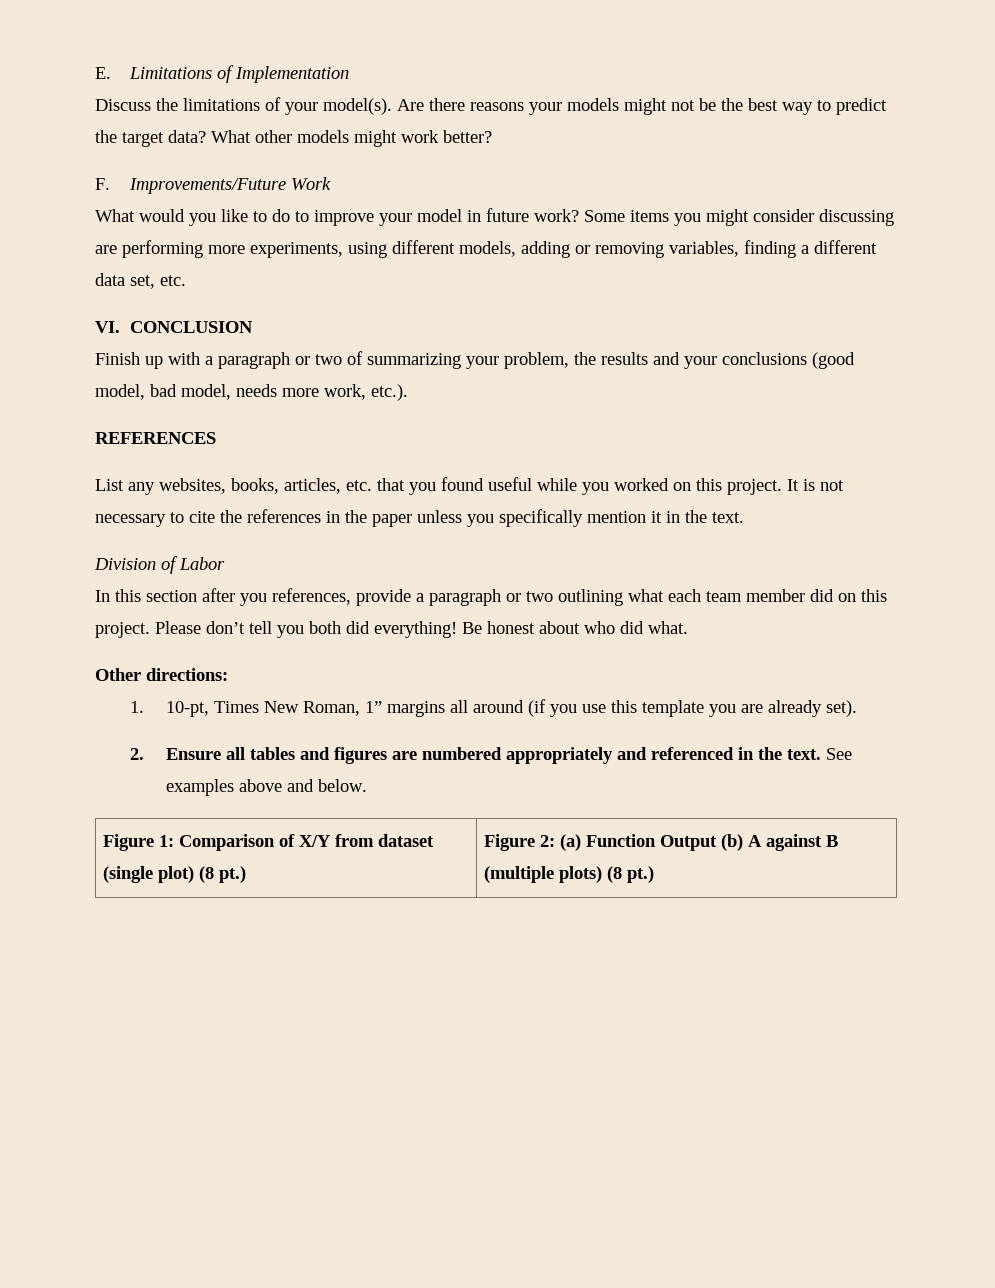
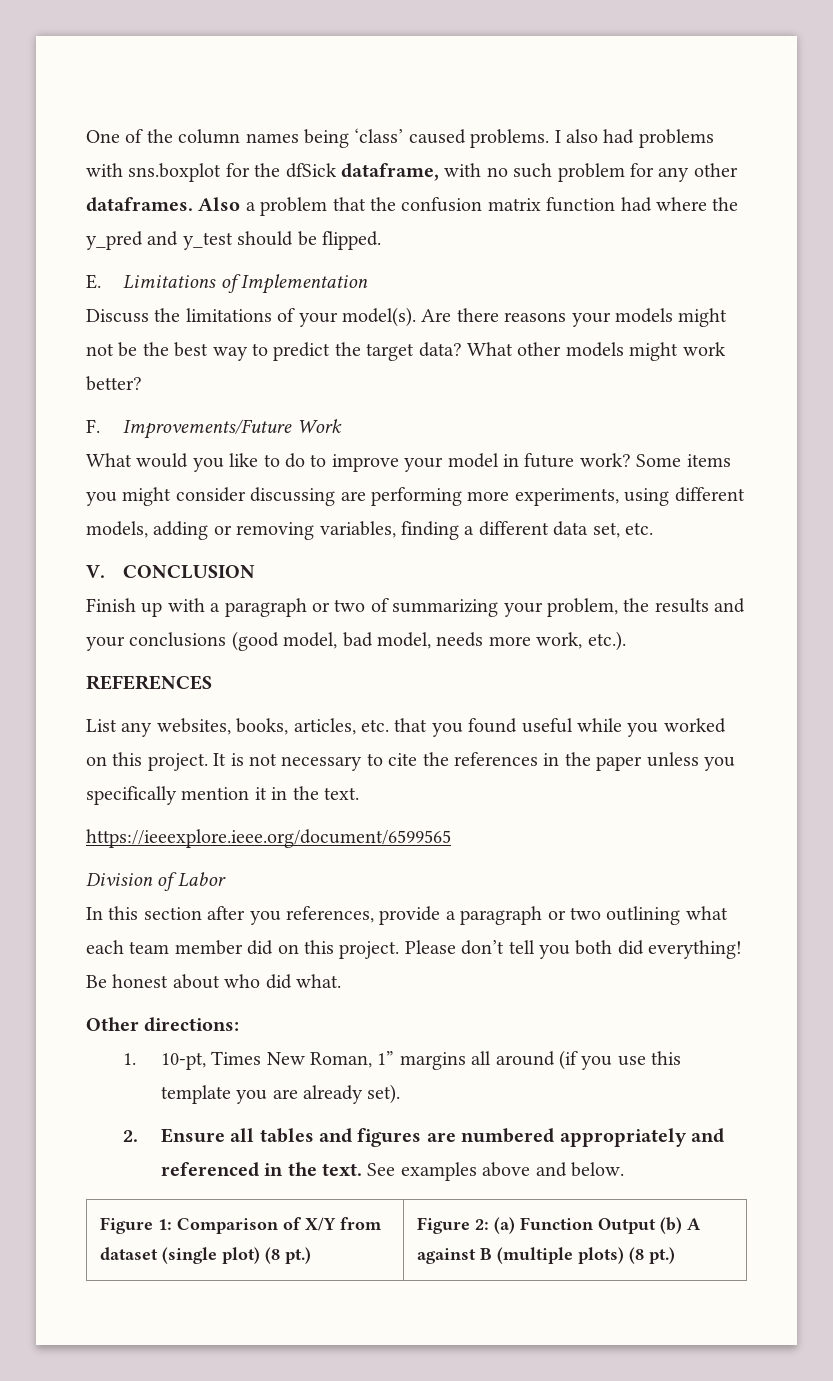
+ One of the column names being ‘class’ caused problems. I also had problems with sns.boxplot for the dfSick dataframe, with no such problem for any other dataframes. Also a problem that the confusion matrix function had where the y_pred and y_test should be flipped.
- VI. CONCLUSION
+ V. CONCLUSION
+ https://ieeexplore.ieee.org/document/6599565

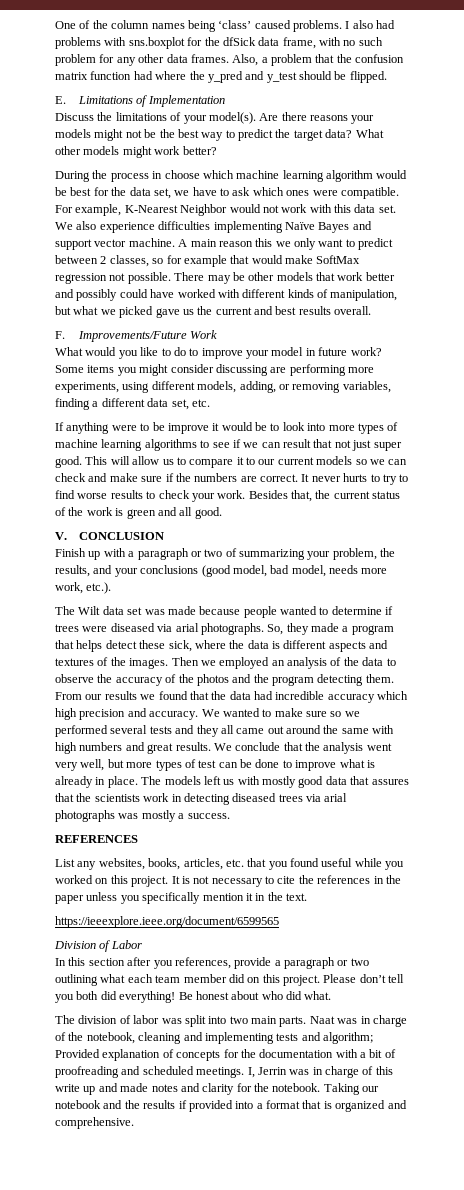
- I also had problems with sns.boxplot for the dfSick dataframe, with no such problem for any other dataframes. Also a problem that the confusion matrix function had where the y_pred and y_test should be flipped.
+ I also had problems with sns.boxplot for the dfSick data frame, with no such problem for any other data frames. Also, a problem that the confusion matrix function had where the y_pred and y_test should be flipped.
+ During the process in choose which machine learning algorithm would be best for the data set, we have to ask which ones were compatible. For example, K-Nearest Neighbor would not work with this data set. We also experience difficulties implementing Naïve Bayes and support vector machine. A main reason this we only want to predict between 2 classes, so for example that would make SoftMax regression not possible. There may be other models that work better and possibly could have worked with different kinds of manipulation, but what we picked gave us the current and best results overall.
- Some items you might consider discussing are performing more experiments, using different models, adding or removing variables, finding a different data set, etc.
+ Some items you might consider discussing are performing more experiments, using different models, adding, or removing variables, finding a different data set, etc.
+ If anything were to be improve it would be to look into more types of machine learning algorithms to see if we can result that not just super good. This will allow us to compare it to our current models so we can check and make sure if the numbers are correct. It never hurts to try to find worse results to check your work. Besides that, the current status of the work is green and all good.
- Finish up with a paragraph or two of summarizing your problem, the results and your conclusions (good model, bad model, needs more work, etc.).
+ Finish up with a paragraph or two of summarizing your problem, the results, and your conclusions (good model, bad model, needs more work, etc.).
+ The Wilt data set was made because people wanted to determine if trees were diseased via arial photographs. So, they made a program that helps detect these sick, where the data is different aspects and textures of the images. Then we employed an analysis of the data to observe the accuracy of the photos and the program detecting them. From our results we found that the data had incredible accuracy which high precision and accuracy. We wanted to make sure so we performed several tests and they all came out around the same with high numbers and great results. We conclude that the analysis went very well, but more types of test can be done to improve what is already in place. The models left us with mostly good data that assures that the scientists work in detecting diseased trees via arial photographs was mostly a success.
- Other directions:
- 1. 10-pt, Times New Roman, 1” margins all around (if you use this template you are already set).
- 2. Ensure all tables and figures are numbered appropriately and referenced in the text. See examples above and below.
- Figure 1: Comparison of X/Y from dataset (single plot) (8 pt.) | Figure 2: (a) Function Output (b) A against B (multiple plots) (8 pt.)
+ The division of labor was split into two main parts. Naat was in charge of the notebook, cleaning and implementing tests and algorithm; Provided explanation of concepts for the documentation with a bit of proofreading and scheduled meetings. I, Jerrin was in charge of this write up and made notes and clarity for the notebook. Taking our notebook and the results if provided into a format that is organized and comprehensive.

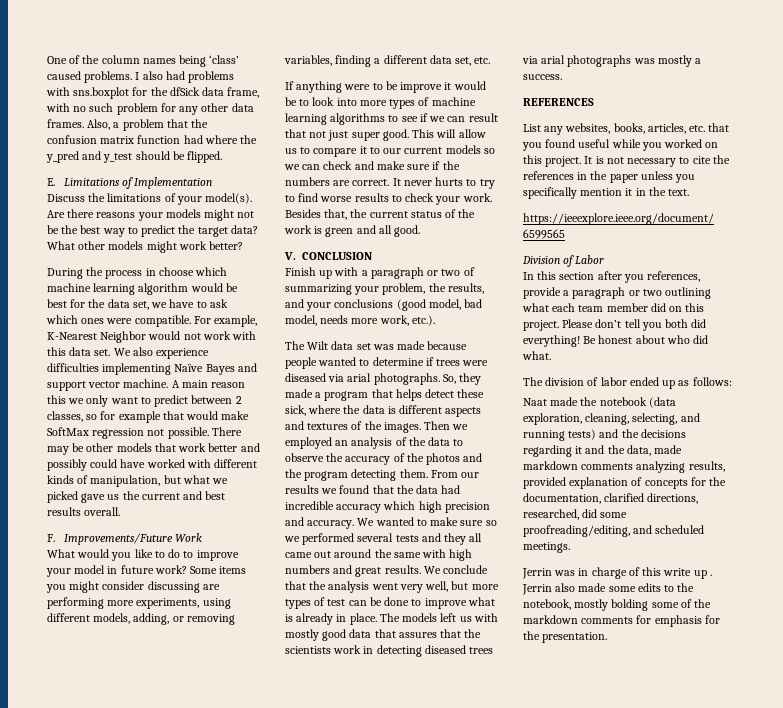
- The division of labor was split into two main parts. Naat was in charge of the notebook, cleaning and implementing tests and algorithm; Provided explanation of concepts for the documentation with a bit of proofreading and scheduled meetings. I, Jerrin was in charge of this write up and made notes and clarity for the notebook. Taking our notebook and the results if provided into a format that is organized and comprehensive.
+ The division of labor ended up as follows:
+ Naat made the notebook (data exploration, cleaning, selecting, and running tests) and the decisions regarding it and the data, made markdown comments analyzing results, provided explanation of concepts for the documentation, clarified directions, researched, did some proofreading/editing, and scheduled meetings.
+ Jerrin was in charge of this write up . Jerrin also made some edits to the notebook, mostly bolding some of the markdown comments for emphasis for the presentation.

